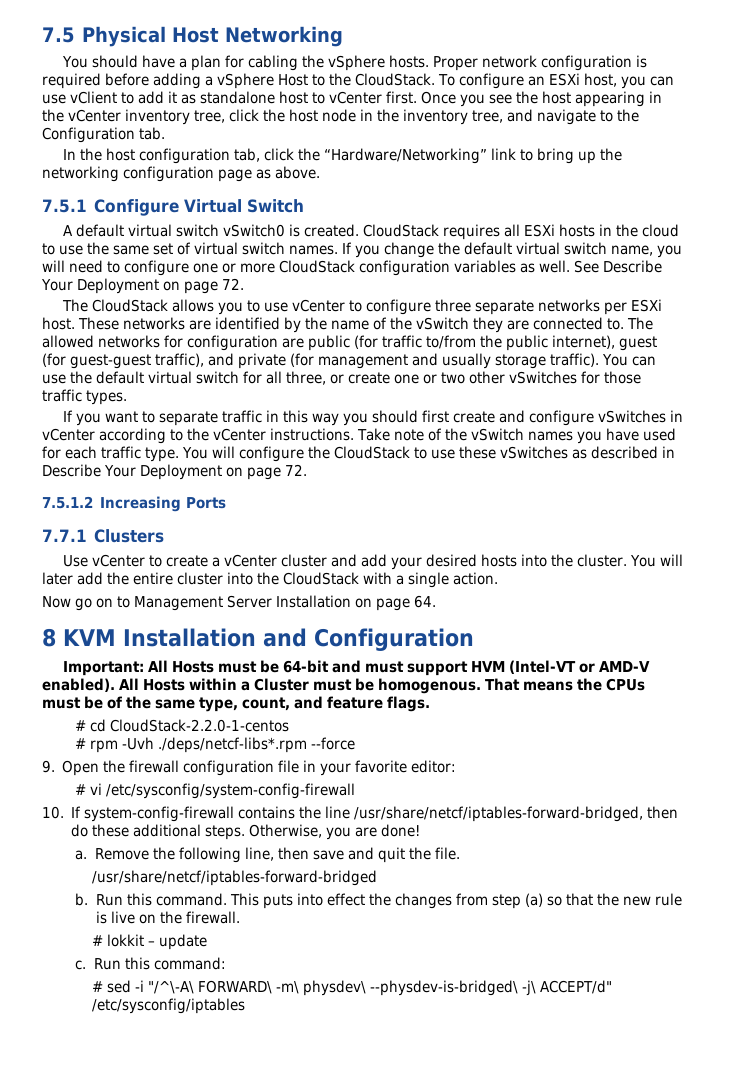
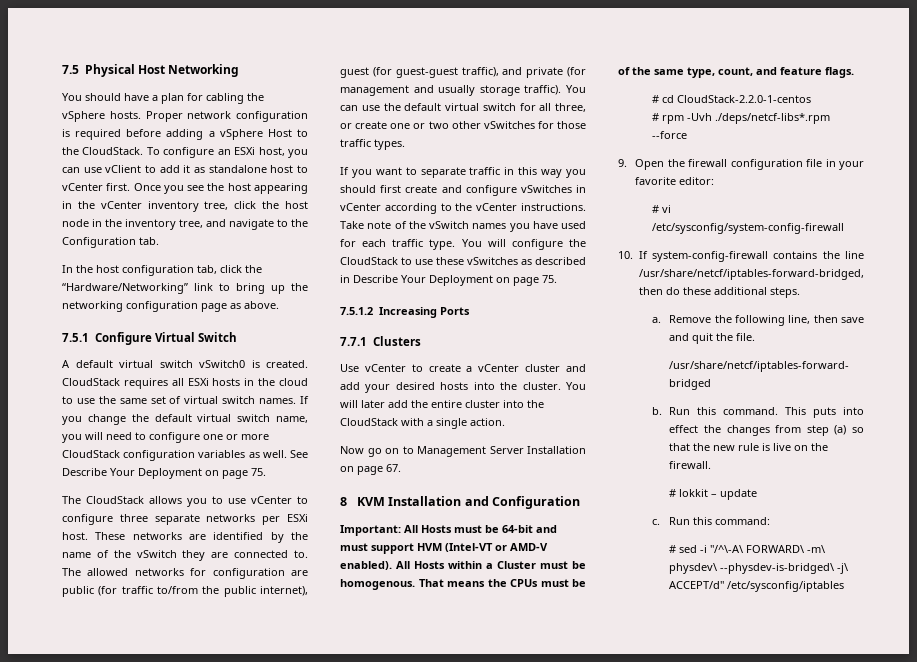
- See Describe Your Deployment on page 72.
+ See Describe Your Deployment on page 75.
- You will configure the CloudStack to use these vSwitches as described in Describe Your Deployment on page 72.
+ You will configure the CloudStack to use these vSwitches as described in Describe Your Deployment on page 75.
- Now go on to Management Server Installation on page 64.
+ Now go on to Management Server Installation on page 67.
- Otherwise, you are done!

